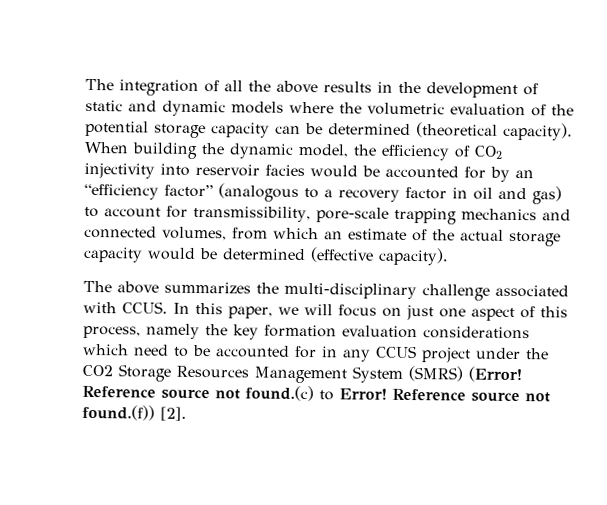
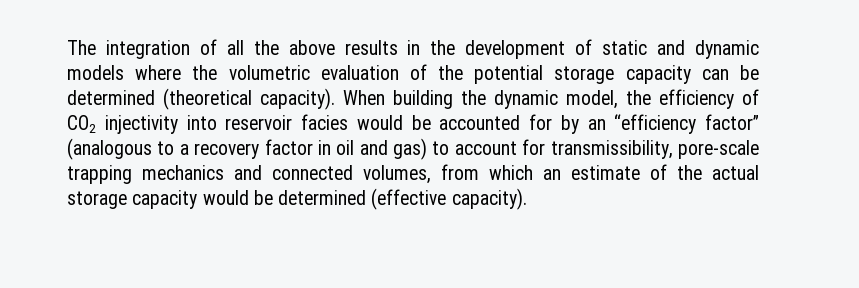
- The above summarizes the multi-disciplinary challenge associated with CCUS. In this paper, we will focus on just one aspect of this process, namely the key formation evaluation considerations which need to be accounted for in any CCUS project under the CO2 Storage Resources Management System (SMRS) (Error! Reference source not found.(c) to Error! Reference source not found.(f)) [2].

